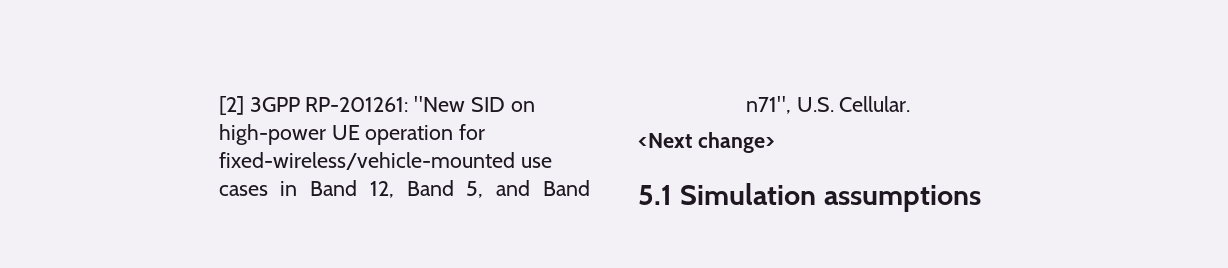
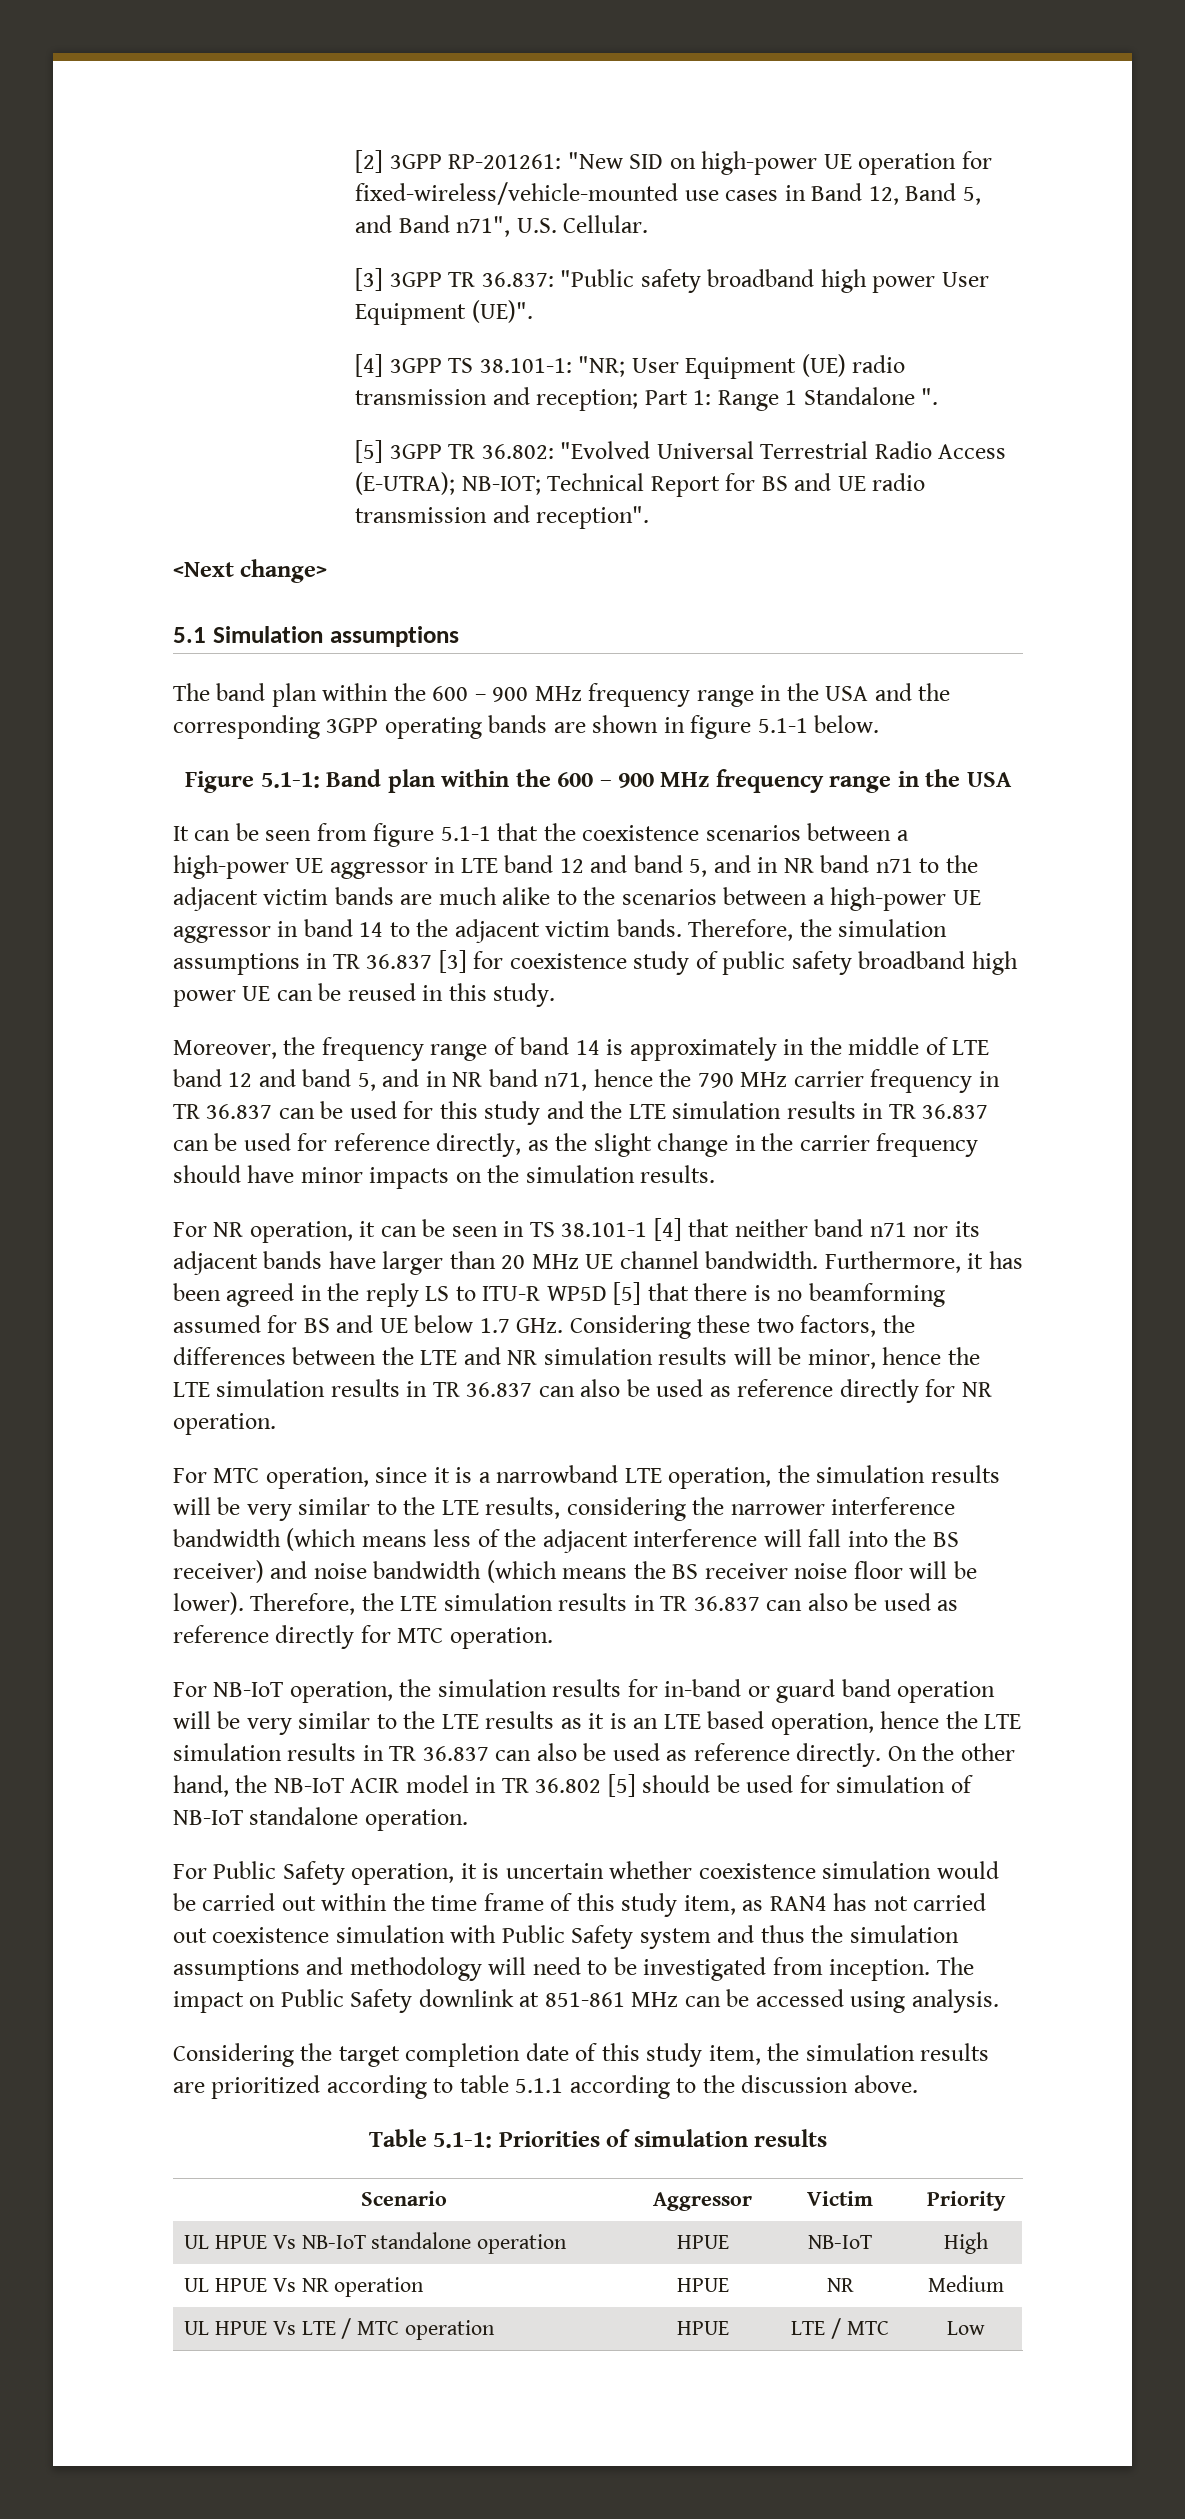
+ [3] 3GPP TR 36.837: "Public safety broadband high power User Equipment (UE)".
+ [4] 3GPP TS 38.101-1: "NR; User Equipment (UE) radio transmission and reception; Part 1: Range 1 Standalone ".
+ [5] 3GPP TR 36.802: "Evolved Universal Terrestrial Radio Access (E-UTRA); NB-IOT; Technical Report for BS and UE radio transmission and reception".
+ The band plan within the 600 – 900 MHz frequency range in the USA and the corresponding 3GPP operating bands are shown in figure 5.1-1 below.
+ Figure 5.1-1: Band plan within the 600 – 900 MHz frequency range in the USA
+ It can be seen from figure 5.1-1 that the coexistence scenarios between a high-power UE aggressor in LTE band 12 and band 5, and in NR band n71 to the adjacent victim bands are much alike to the scenarios between a high-power UE aggressor in band 14 to the adjacent victim bands. Therefore, the simulation assumptions in TR 36.837 [3] for coexistence study of public safety broadband high power UE can be reused in this study.
+ Moreover, the frequency range of band 14 is approximately in the middle of LTE band 12 and band 5, and in NR band n71, hence the 790 MHz carrier frequency in TR 36.837 can be used for this study and the LTE simulation results in TR 36.837 can be used for reference directly, as the slight change in the carrier frequency should have minor impacts on the simulation results.
+ For NR operation, it can be seen in TS 38.101-1 [4] that neither band n71 nor its adjacent bands have larger than 20 MHz UE channel bandwidth. Furthermore, it has been agreed in the reply LS to ITU-R WP5D [5] that there is no beamforming assumed for BS and UE below 1.7 GHz. Considering these two factors, the differences between the LTE and NR simulation results will be minor, hence the LTE simulation results in TR 36.837 can also be used as reference directly for NR operation.
+ For MTC operation, since it is a narrowband LTE operation, the simulation results will be very similar to the LTE results, considering the narrower interference bandwidth (which means less of the adjacent interference will fall into the BS receiver) and noise bandwidth (which means the BS receiver noise floor will be lower). Therefore, the LTE simulation results in TR 36.837 can also be used as reference directly for MTC operation.
+ For NB-IoT operation, the simulation results for in-band or guard band operation will be very similar to the LTE results as it is an LTE based operation, hence the LTE simulation results in TR 36.837 can also be used as reference directly. On the other hand, the NB-IoT ACIR model in TR 36.802 [5] should be used for simulation of NB-IoT standalone operation.
+ For Public Safety operation, it is uncertain whether coexistence simulation would be carried out within the time frame of this study item, as RAN4 has not carried out coexistence simulation with Public Safety system and thus the simulation assumptions and methodology will need to be investigated from inception. The impact on Public Safety downlink at 851-861 MHz can be accessed using analysis.
+ Considering the target completion date of this study item, the simulation results are prioritized according to table 5.1.1 according to the discussion above.
+ Table 5.1-1: Priorities of simulation results
+ Scenario | Aggressor | Victim | Priority
+ UL HPUE Vs NB-IoT standalone operation | HPUE | NB-IoT | High
+ UL HPUE Vs NR operation | HPUE | NR | Medium
+ UL HPUE Vs LTE / MTC operation | HPUE | LTE / MTC | Low

